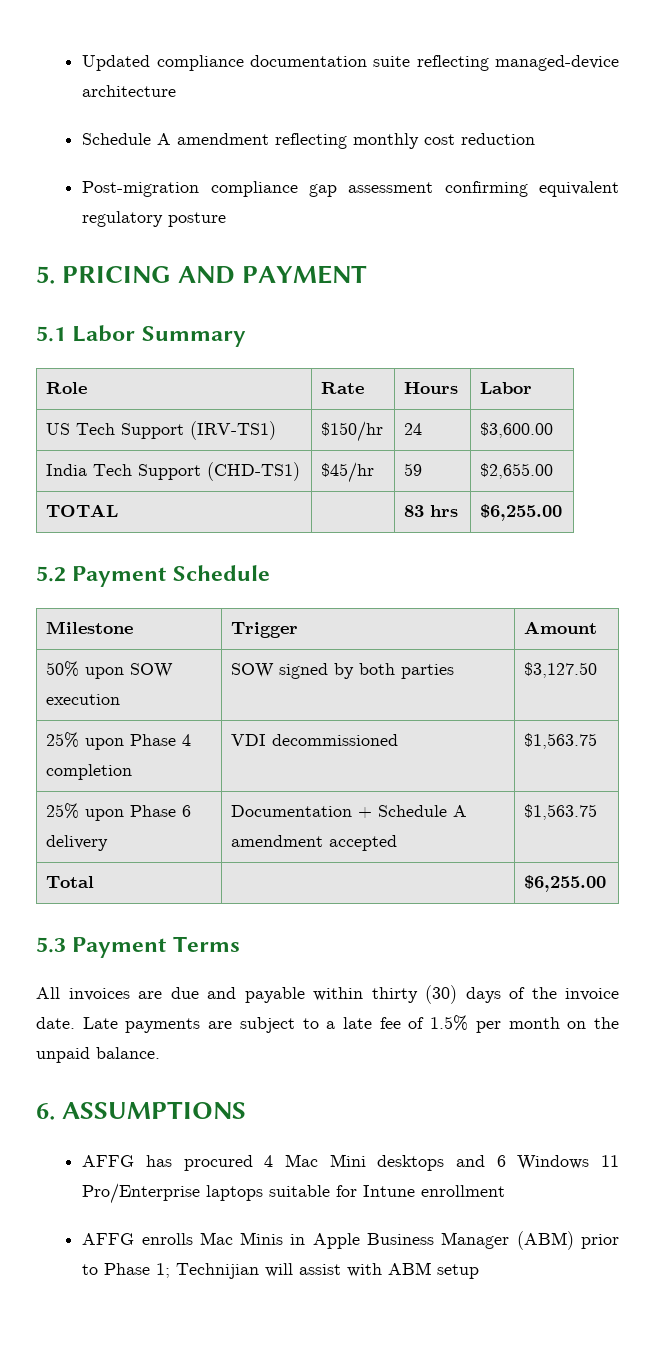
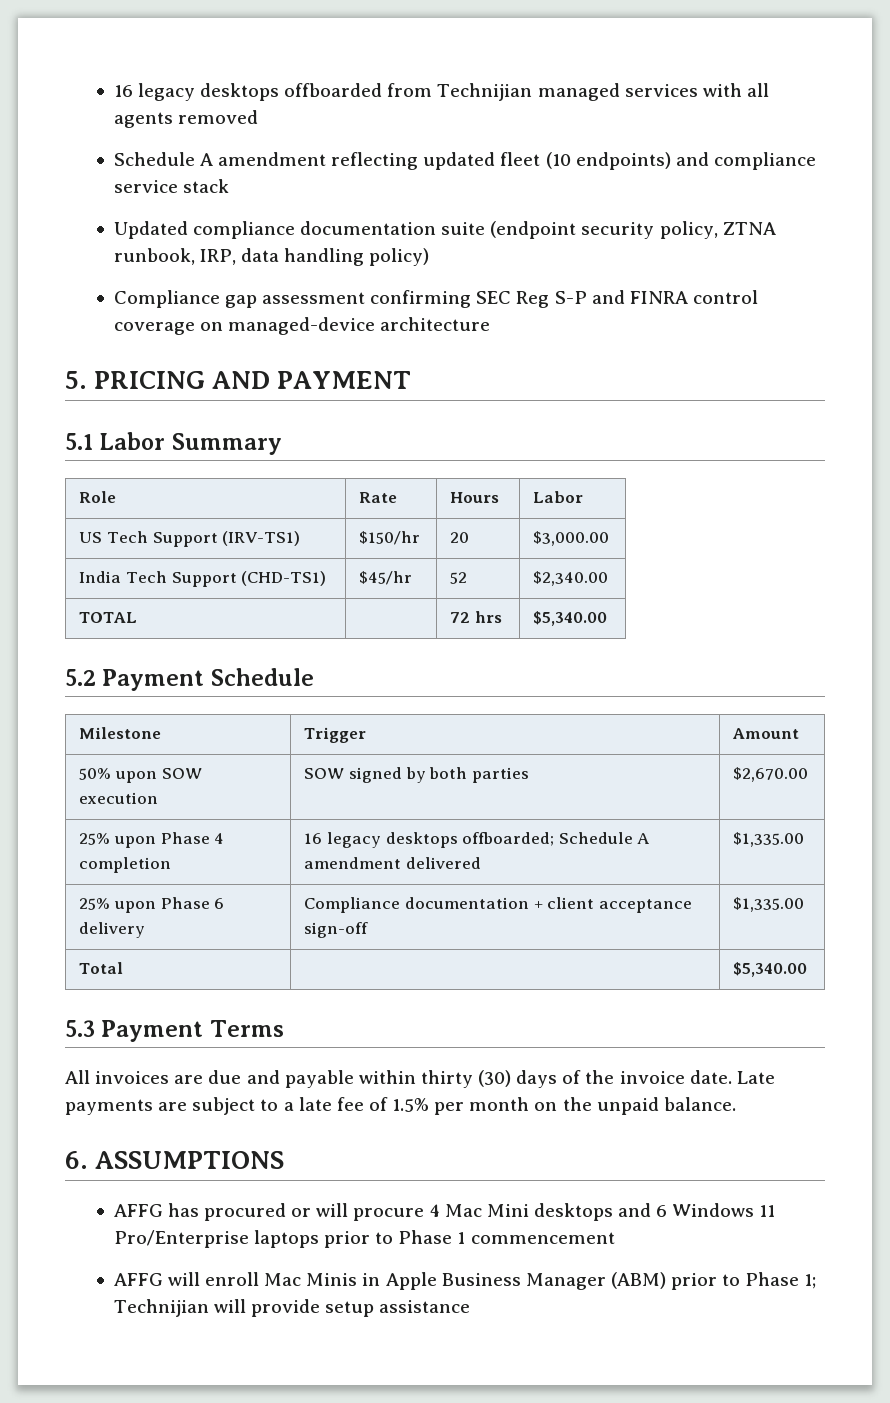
- Updated compliance documentation suite reflecting managed-device architecture
- Schedule A amendment reflecting monthly cost reduction
- Post-migration compliance gap assessment confirming equivalent regulatory posture
+ 16 legacy desktops offboarded from Technijian managed services with all agents removed
+ Schedule A amendment reflecting updated fleet (10 endpoints) and compliance service stack
+ Updated compliance documentation suite (endpoint security policy, ZTNA runbook, IRP, data handling policy)
+ Compliance gap assessment confirming SEC Reg S-P and FINRA control coverage on managed-device architecture
- US Tech Support (IRV-TS1) | $150/hr | 24 | $3,600.00
+ US Tech Support (IRV-TS1) | $150/hr | 20 | $3,000.00
- India Tech Support (CHD-TS1) | $45/hr | 59 | $2,655.00
+ India Tech Support (CHD-TS1) | $45/hr | 52 | $2,340.00
- TOTAL | | 83 hrs | $6,255.00
+ TOTAL | | 72 hrs | $5,340.00
- 50% upon SOW execution | SOW signed by both parties | $3,127.50
+ 50% upon SOW execution | SOW signed by both parties | $2,670.00
- 25% upon Phase 4 completion | VDI decommissioned | $1,563.75
+ 25% upon Phase 4 completion | 16 legacy desktops offboarded; Schedule A amendment delivered | $1,335.00
- 25% upon Phase 6 delivery | Documentation + Schedule A amendment accepted | $1,563.75
+ 25% upon Phase 6 delivery | Compliance documentation + client acceptance sign-off | $1,335.00
- Total | | $6,255.00
+ Total | | $5,340.00
- AFFG has procured 4 Mac Mini desktops and 6 Windows 11 Pro/Enterprise laptops suitable for Intune enrollment
- AFFG enrolls Mac Minis in Apple Business Manager (ABM) prior to Phase 1; Technijian will assist with ABM setup
+ AFFG has procured or will procure 4 Mac Mini desktops and 6 Windows 11 Pro/Enterprise laptops prior to Phase 1 commencement
+ AFFG will enroll Mac Minis in Apple Business Manager (ABM) prior to Phase 1; Technijian will provide setup assistance

